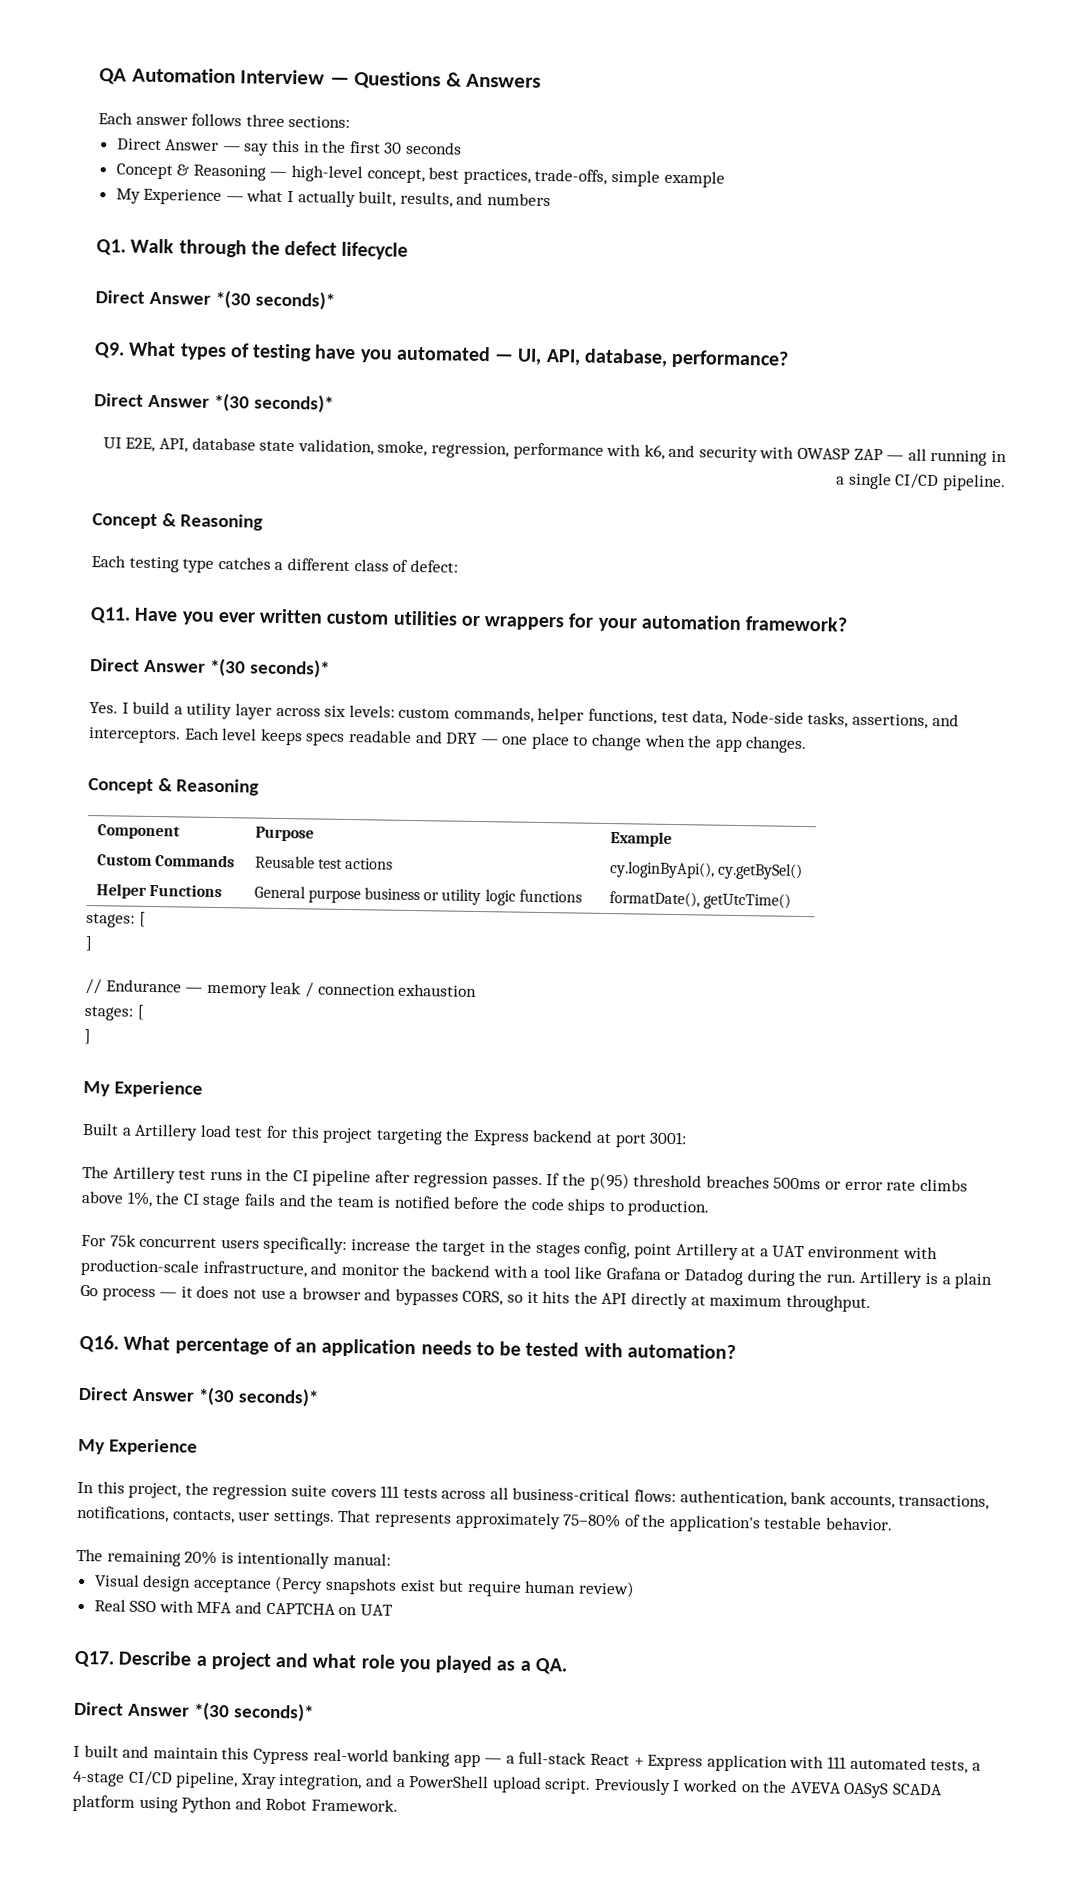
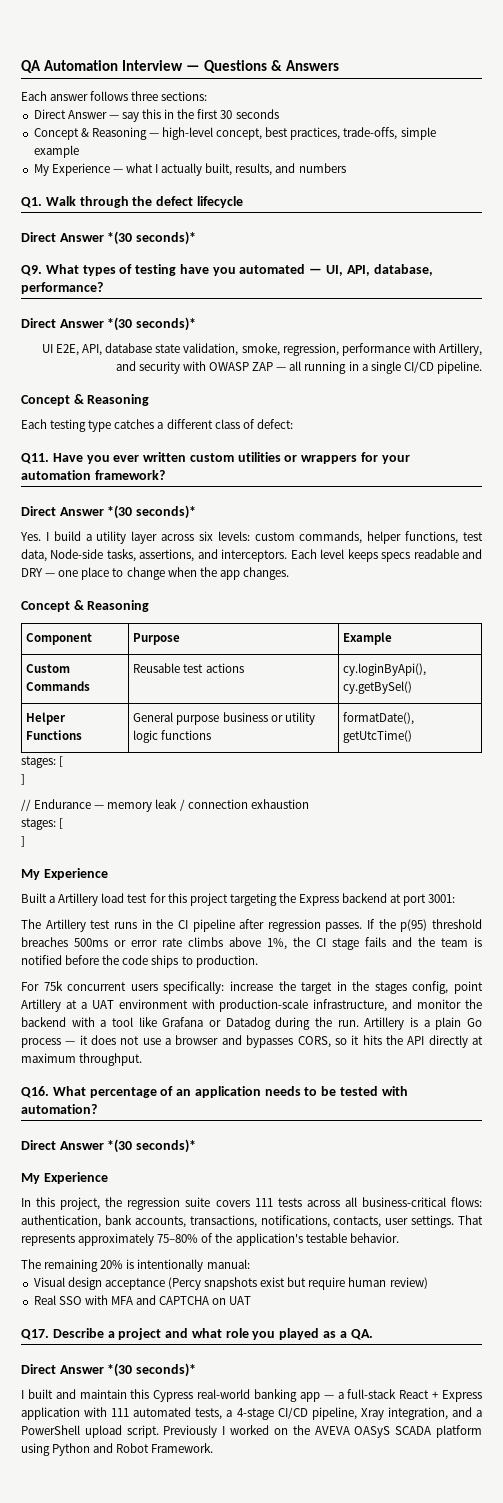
- UI E2E, API, database state validation, smoke, regression, performance with k6, and security with OWASP ZAP — all running in a single CI/CD pipeline.
+ UI E2E, API, database state validation, smoke, regression, performance with Artillery, and security with OWASP ZAP — all running in a single CI/CD pipeline.

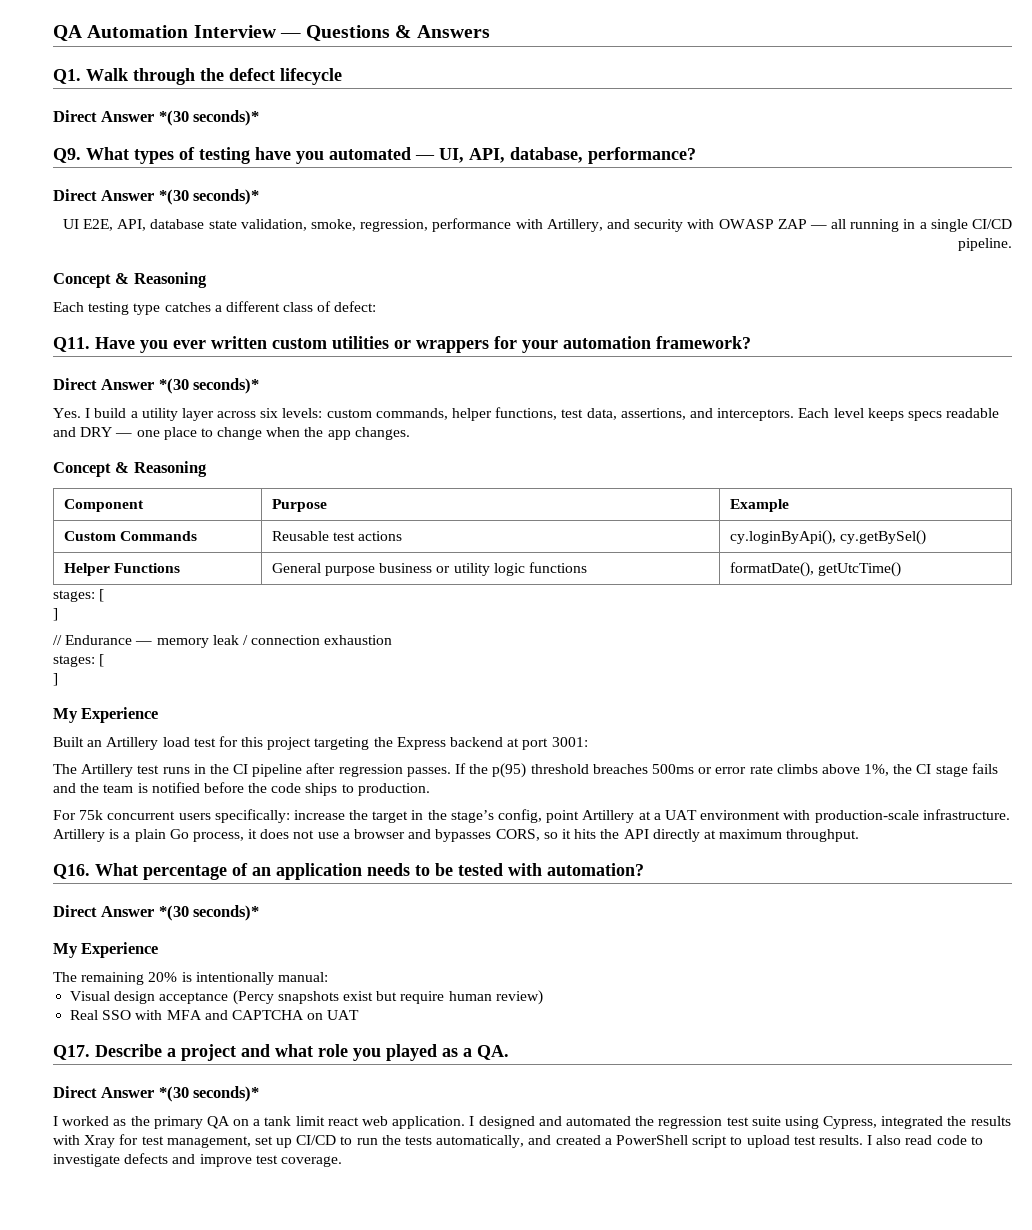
- Each answer follows three sections:
- Direct Answer — say this in the first 30 seconds
- Concept & Reasoning — high-level concept, best practices, trade-offs, simple example
- My Experience — what I actually built, results, and numbers
- Yes. I build a utility layer across six levels: custom commands, helper functions, test data, Node-side tasks, assertions, and interceptors.
+ Yes. I build a utility layer across six levels: custom commands, helper functions, test data, assertions, and interceptors.
- Built a Artillery load test for this project targeting the Express backend at port 3001:
+ Built an Artillery load test for this project targeting the Express backend at port 3001:
- For 75k concurrent users specifically: increase the target in the stages config, point Artillery at a UAT environment with production-scale infrastructure, and monitor the backend with a tool like Grafana or Datadog during the run.
+ For 75k concurrent users specifically: increase the target in the stage’s config, point Artillery at a UAT environment with production-scale infrastructure.
- Artillery is a plain Go process — it does not use a browser and bypasses CORS, so it hits the API directly at maximum throughput.
+ Artillery is a plain Go process, it does not use a browser and bypasses CORS, so it hits the API directly at maximum throughput.
- In this project, the regression suite covers 111 tests across all business-critical flows: authentication, bank accounts, transactions, notifications, contacts, user settings. That represents approximately 75–80% of the application's testable behavior.
- I built and maintain this Cypress real-world banking app — a full-stack React + Express application with 111 automated tests, a 4-stage CI/CD pipeline, Xray integration, and a PowerShell upload script. Previously I worked on the AVEVA OASyS SCADA platform using Python and Robot Framework.
+ I worked as the primary QA on a tank limit react web application. I designed and automated the regression test suite using Cypress, integrated the results with Xray for test management, set up CI/CD to run the tests automatically, and created a PowerShell script to upload test results. I also read code to investigate defects and improve test coverage.

